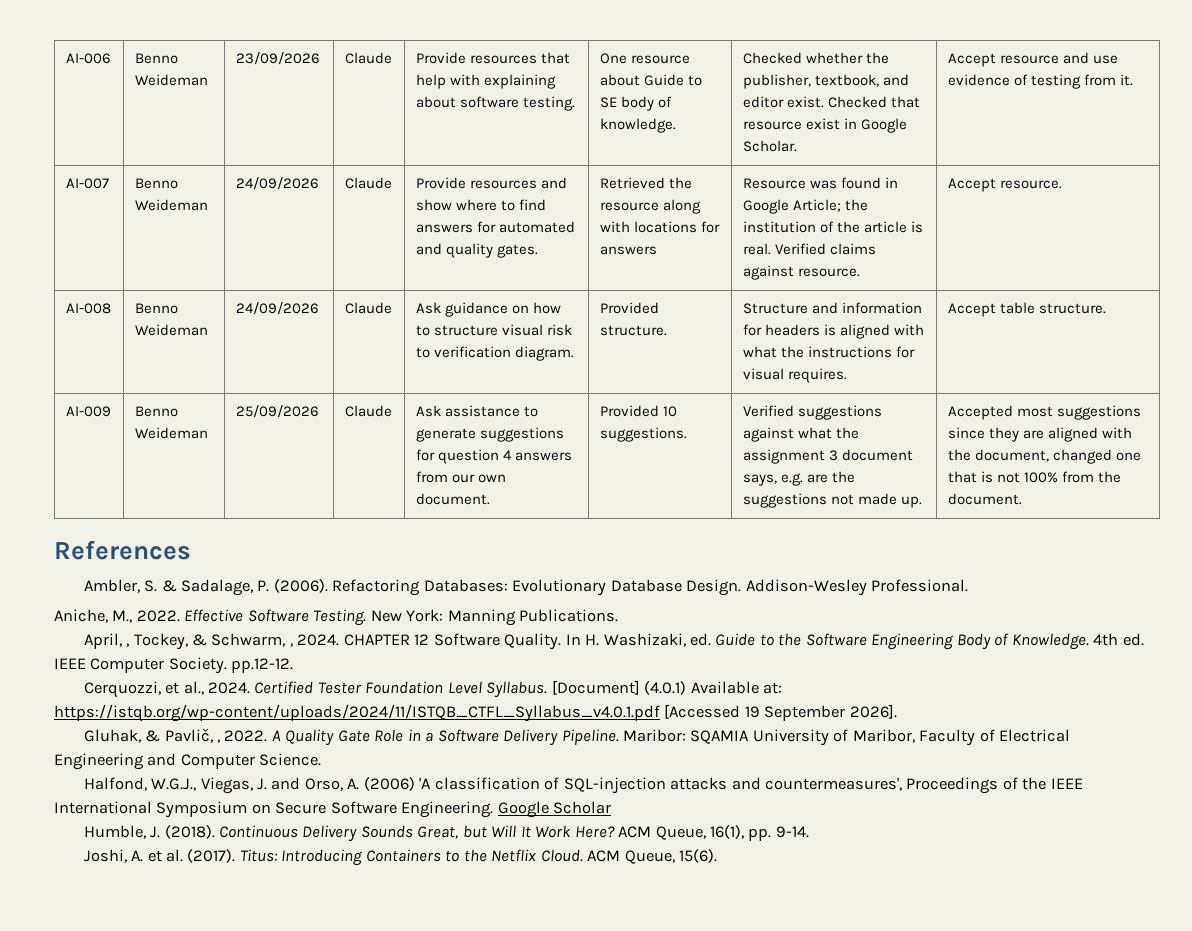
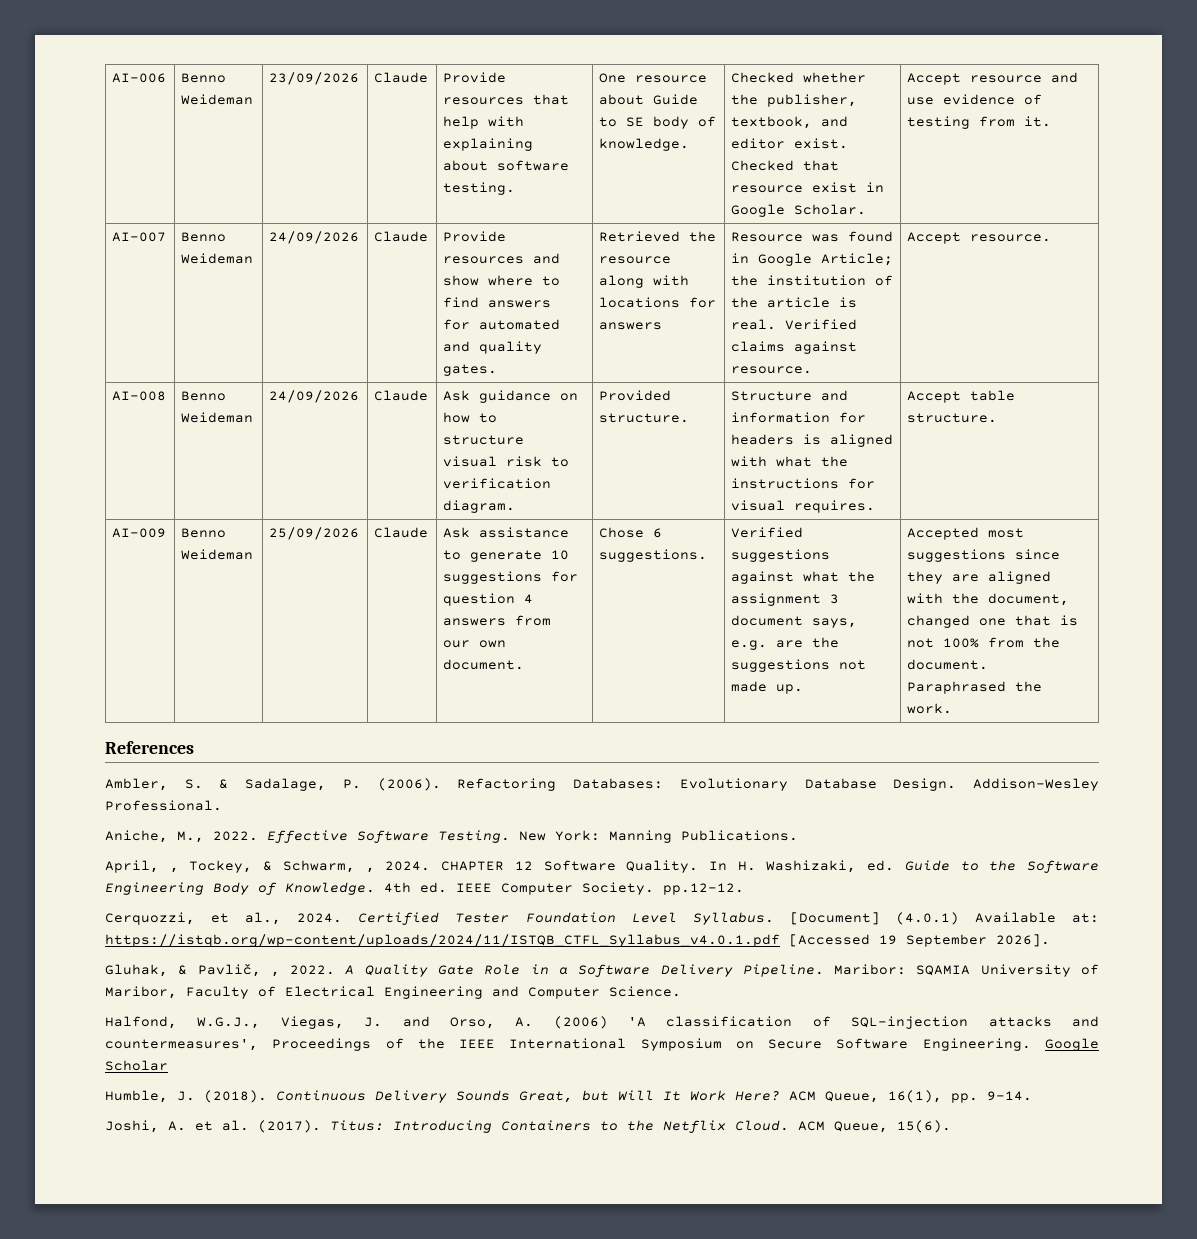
- Ask assistance to generate suggestions for question 4 answers from our own document.
+ Ask assistance to generate 10 suggestions for question 4 answers from our own document.
- Provided 10 suggestions.
+ Chose 6 suggestions.
+ Paraphrased the work.

